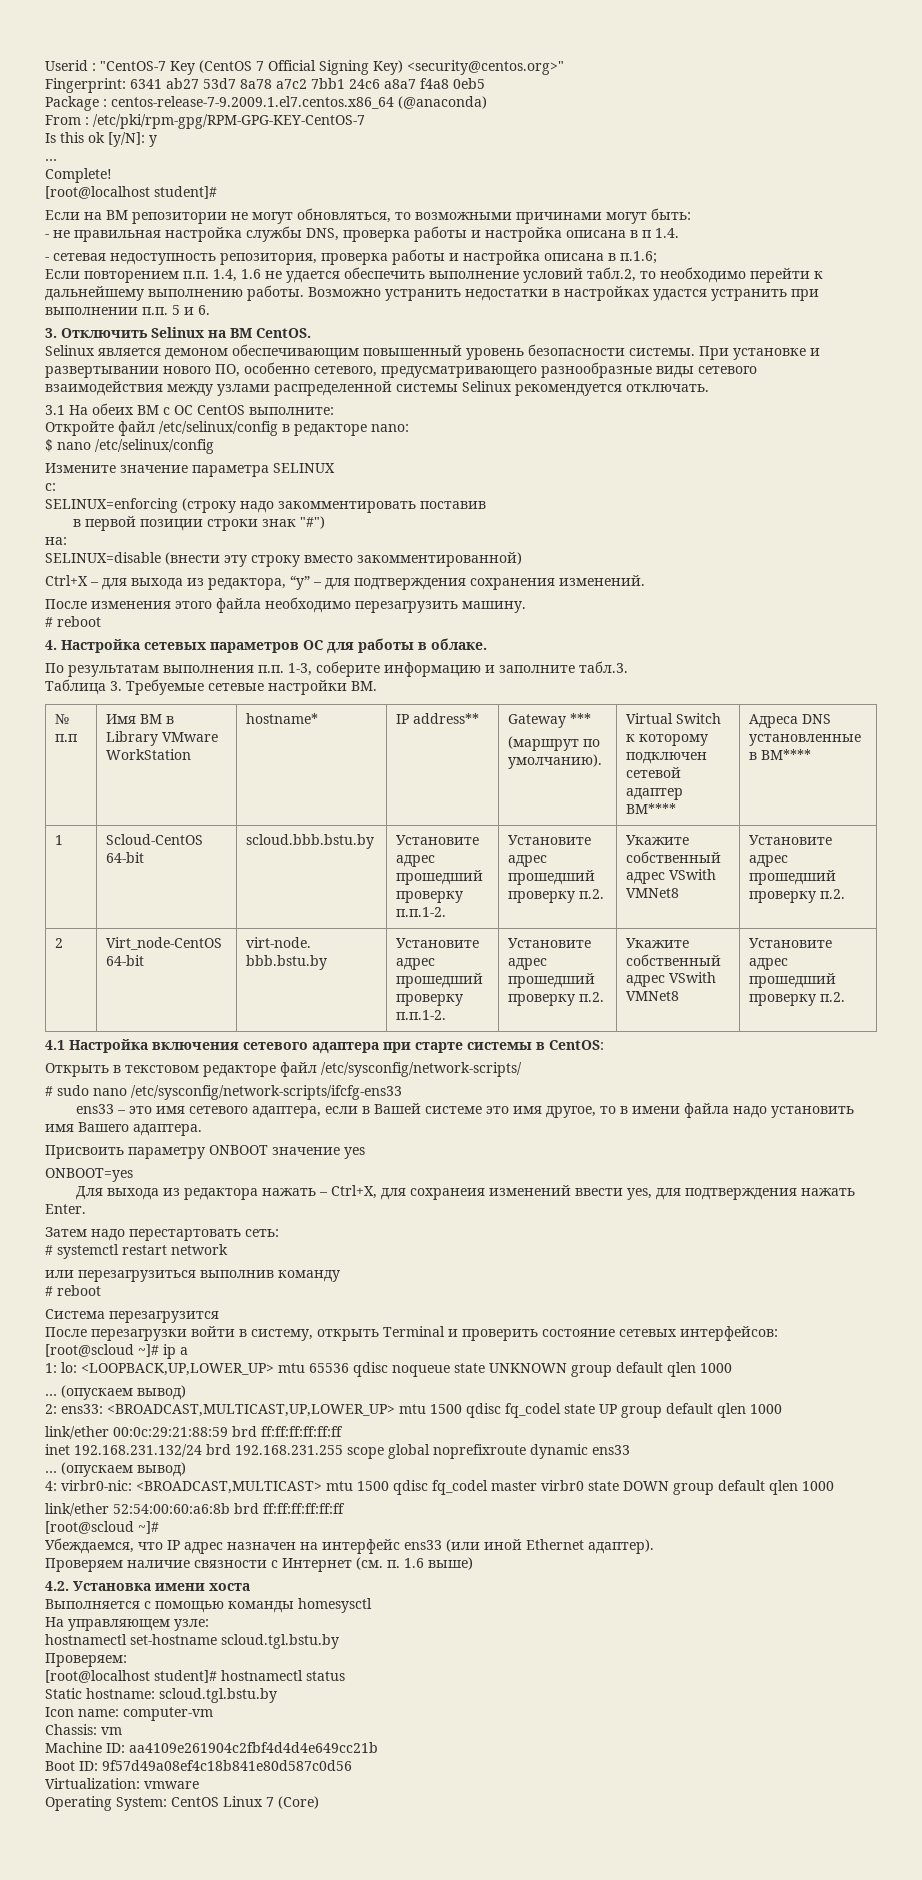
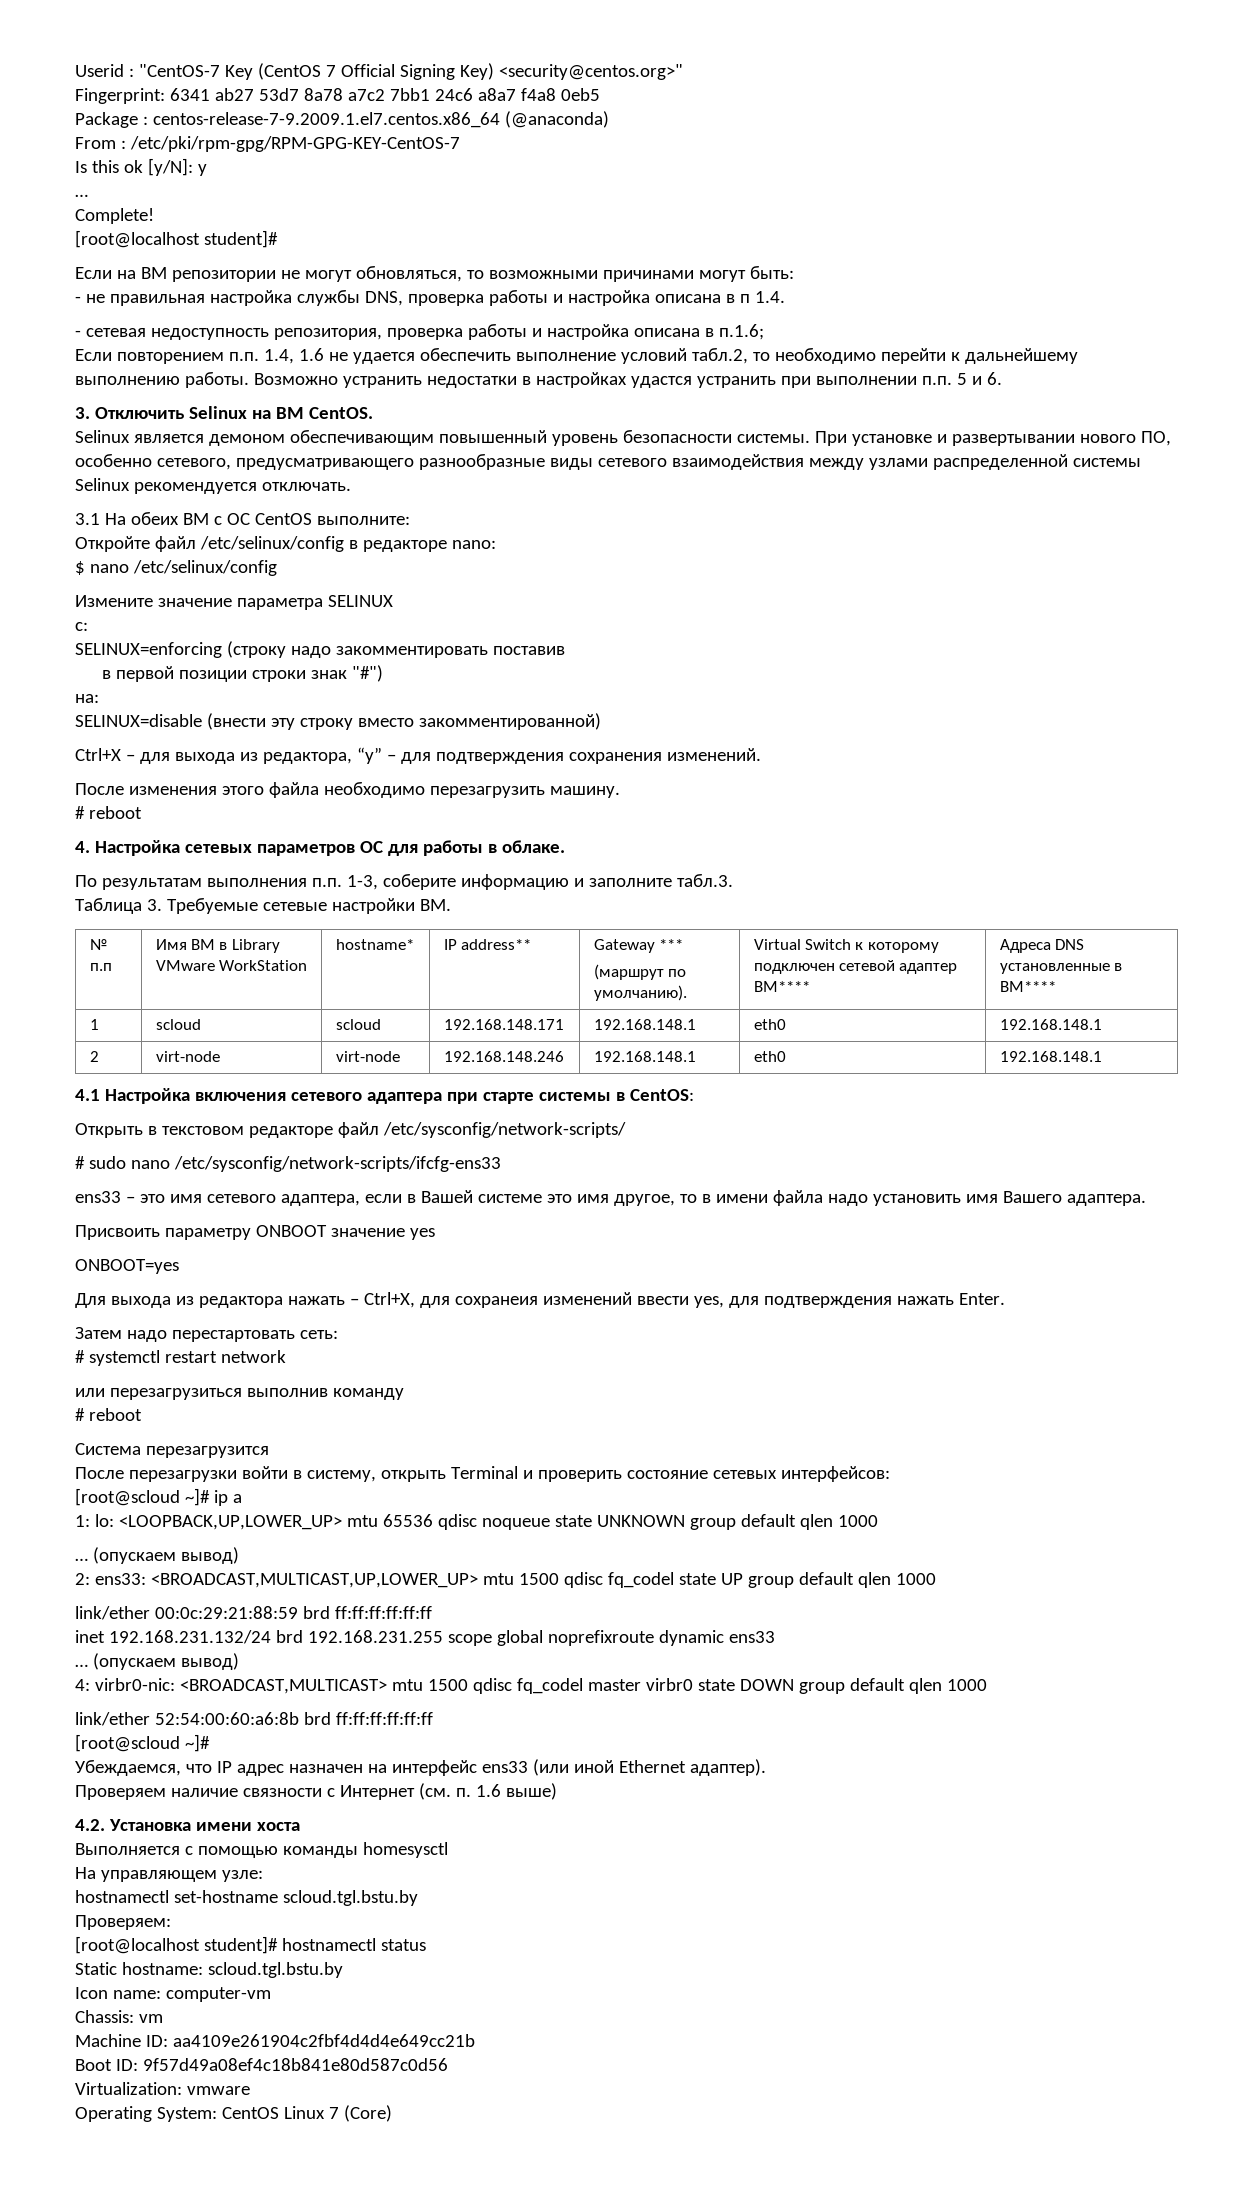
- 1 | Scloud-CentOS 64-bit | scloud.bbb.bstu.by | Установите адрес прошедший проверку п.п.1-2. | Установите адрес прошедший проверку п.2. | Укажите собственный адрес VSwith VMNet8 | Установите адрес прошедший проверку п.2.
- 2 | Virt_node-CentOS 64-bit | virt-node. bbb.bstu.by | Установите адрес прошедший проверку п.п.1-2. | Установите адрес прошедший проверку п.2. | Укажите собственный адрес VSwith VMNet8 | Установите адрес прошедший проверку п.2.
+ 1 | scloud | scloud | 192.168.148.171 | 192.168.148.1 | eth0 | 192.168.148.1
+ 2 | virt-node | virt-node | 192.168.148.246 | 192.168.148.1 | eth0 | 192.168.148.1

